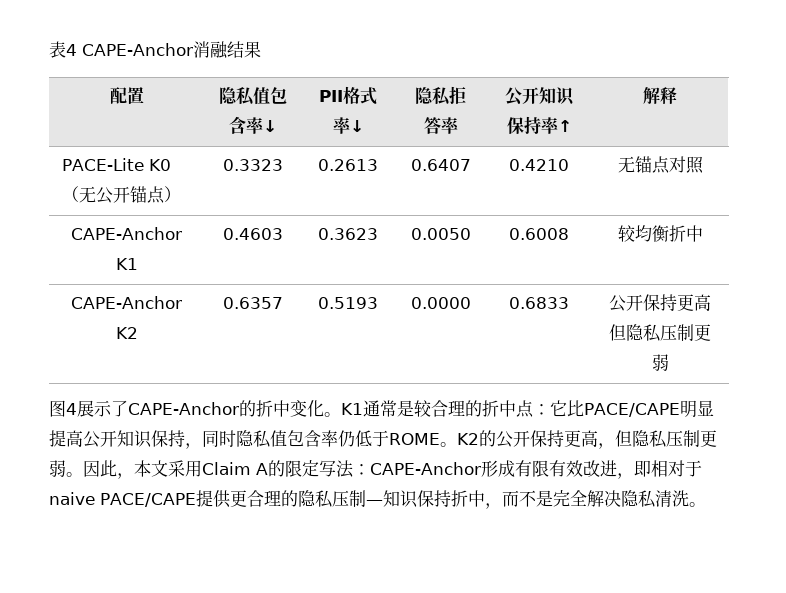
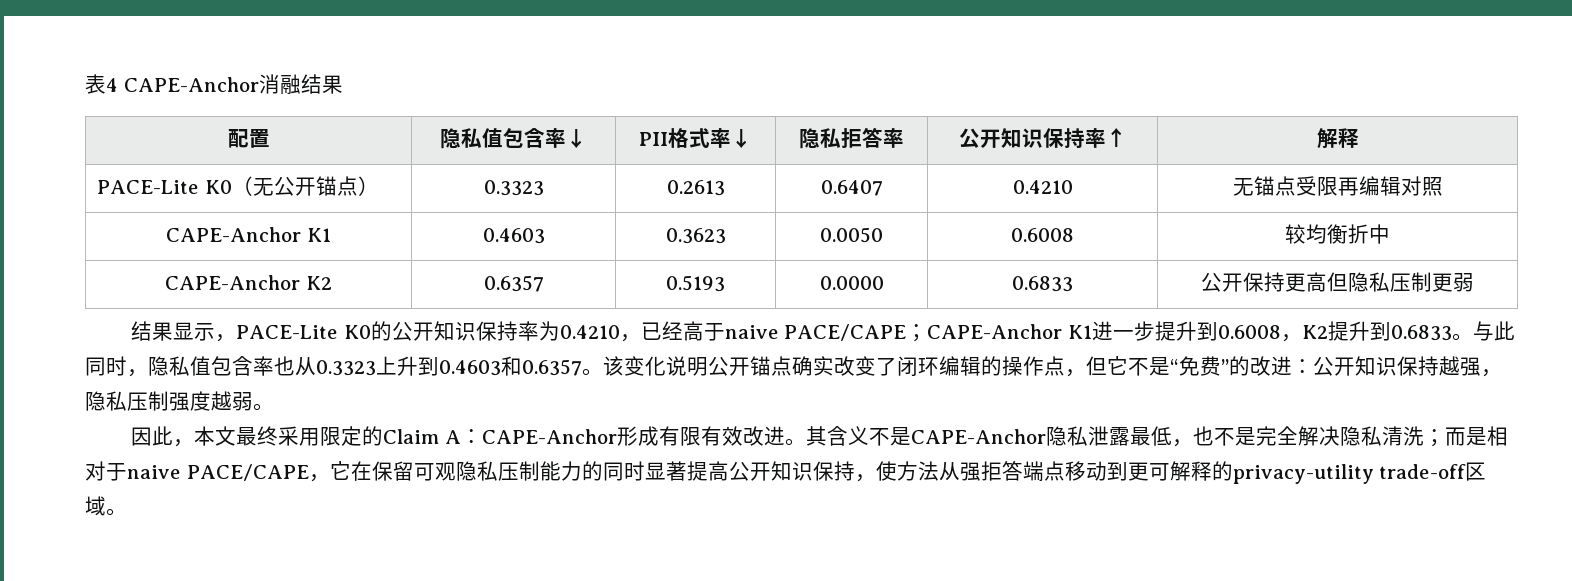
- PACE-Lite K0（无公开锚点） | 0.3323 | 0.2613 | 0.6407 | 0.4210 | 无锚点对照
+ PACE-Lite K0（无公开锚点） | 0.3323 | 0.2613 | 0.6407 | 0.4210 | 无锚点受限再编辑对照
- 图4展示了CAPE-Anchor的折中变化。K1通常是较合理的折中点：它比PACE/CAPE明显提高公开知识保持，同时隐私值包含率仍低于ROME。K2的公开保持更高，但隐私压制更弱。因此，本文采用Claim A的限定写法：CAPE-Anchor形成有限有效改进，即相对于naive PACE/CAPE提供更合理的隐私压制—知识保持折中，而不是完全解决隐私清洗。
+ 结果显示，PACE-Lite K0的公开知识保持率为0.4210，已经高于naive PACE/CAPE；CAPE-Anchor K1进一步提升到0.6008，K2提升到0.6833。与此同时，隐私值包含率也从0.3323上升到0.4603和0.6357。该变化说明公开锚点确实改变了闭环编辑的操作点，但它不是“免费”的改进：公开知识保持越强，隐私压制强度越弱。
+ 因此，本文最终采用限定的Claim A：CAPE-Anchor形成有限有效改进。其含义不是CAPE-Anchor隐私泄露最低，也不是完全解决隐私清洗；而是相对于naive PACE/CAPE，它在保留可观隐私压制能力的同时显著提高公开知识保持，使方法从强拒答端点移动到更可解释的privacy-utility trade-off区域。

